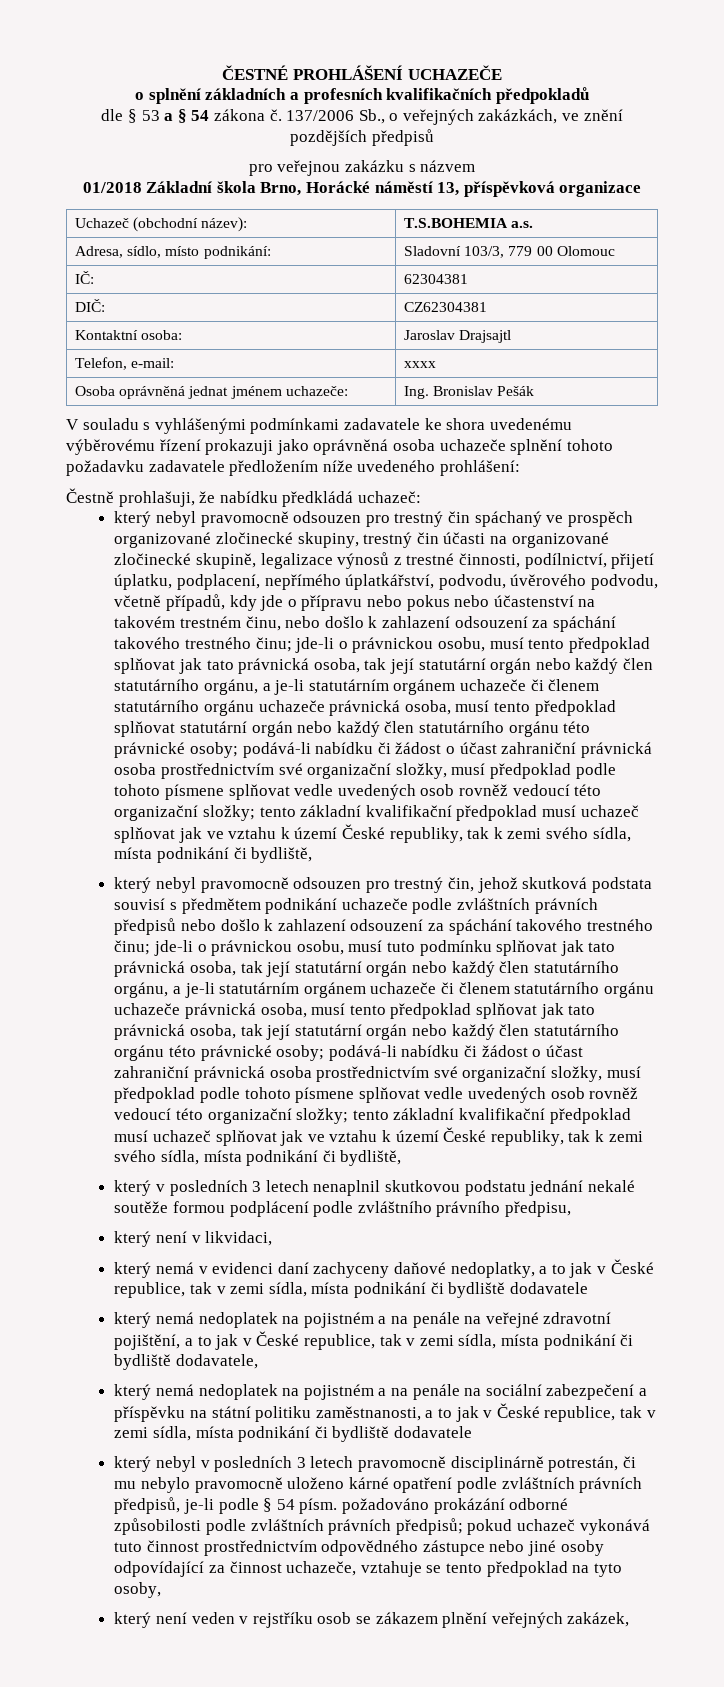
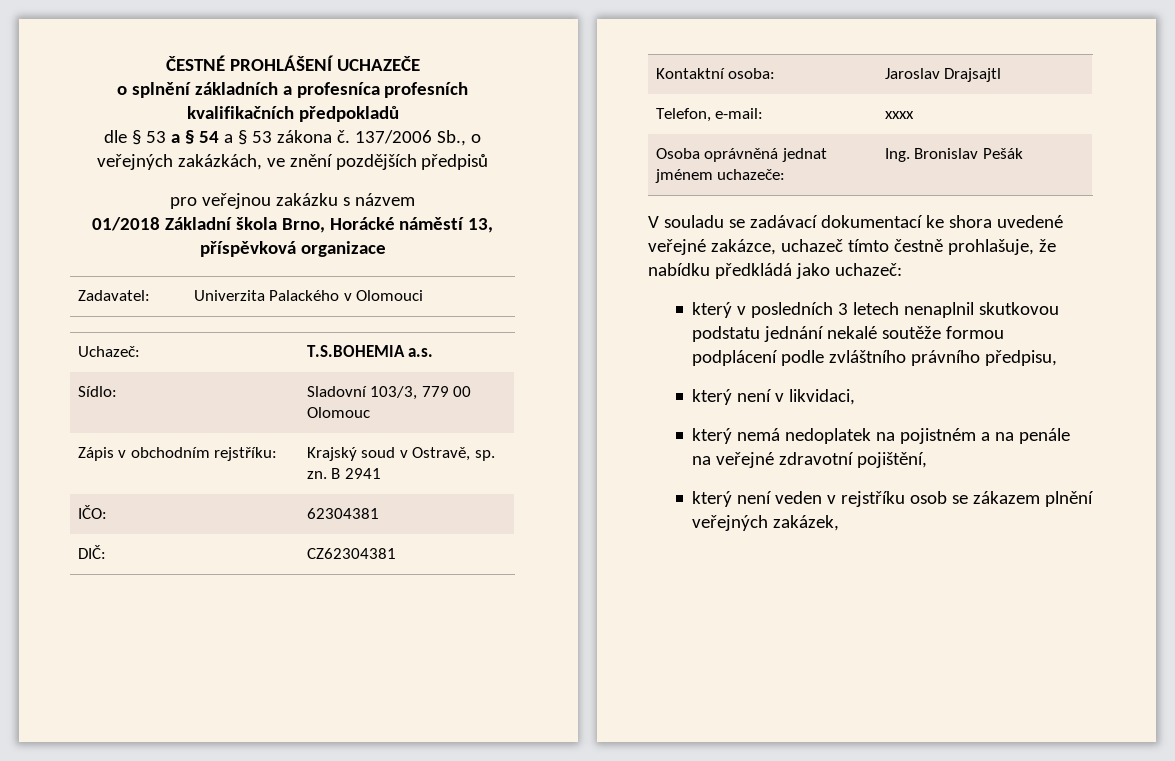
- o splnění základních a profesních kvalifikačních předpokladů
+ o splnění základních a profesníca profesních kvalifikačních předpokladů
- dle § 53 a § 54 zákona č.
+ dle § 53 a § 54 a § 53 zákona č.
- Uchazeč (obchodní název): | T.S.BOHEMIA a.s.
- Adresa, sídlo, místo podnikání: | Sladovní 103/3, 779 00 Olomouc
+ Zadavatel: | Univerzita Palackého v Olomouci
+ Uchazeč: | T.S.BOHEMIA a.s.
+ Sídlo: | Sladovní 103/3, 779 00 Olomouc
- IČ: | 62304381
+ Zápis v obchodním rejstříku: | Krajský soud v Ostravě, sp. zn. B 2941
+ IČO: | 62304381
- V souladu s vyhlášenými podmínkami zadavatele ke shora uvedenému výběrovému řízení prokazuji jako oprávněná osoba uchazeče splnění tohoto požadavku zadavatele předložením níže uvedeného prohlášení:
- Čestně prohlašuji, že nabídku předkládá uchazeč:
+ V souladu se zadávací dokumentací ke shora uvedené veřejné zakázce, uchazeč tímto čestně prohlašuje, že nabídku předkládá jako uchazeč:
- který nebyl pravomocně odsouzen pro trestný čin spáchaný ve prospěch organizované zločinecké skupiny, trestný čin účasti na organizované zločinecké skupině, legalizace výnosů z trestné činnosti, podílnictví, přijetí úplatku, podplacení, nepřímého úplatkářství, podvodu, úvěrového podvodu, včetně případů, kdy jde o přípravu nebo pokus nebo účastenství na takovém trestném činu, nebo došlo k zahlazení odsouzení za spáchání takového trestného činu; jde-li o právnickou osobu, musí tento předpoklad splňovat jak tato právnická osoba, tak její statutární orgán nebo každý člen statutárního orgánu, a je-li statutárním orgánem uchazeče či členem statutárního orgánu uchazeče právnická osoba, musí tento předpoklad splňovat statutární orgán nebo každý člen statutárního orgánu této právnické osoby; podává-li nabídku či žádost o účast zahraniční právnická osoba prostřednictvím své organizační složky, musí předpoklad podle tohoto písmene splňovat vedle uvedených osob rovněž vedoucí této organizační složky; tento základní kvalifikační předpoklad musí uchazeč splňovat jak ve vztahu k území České republiky, tak k zemi svého sídla, místa podnikání či bydliště,
- který nebyl pravomocně odsouzen pro trestný čin, jehož skutková podstata souvisí s předmětem podnikání uchazeče podle zvláštních právních předpisů nebo došlo k zahlazení odsouzení za spáchání takového trestného činu; jde-li o právnickou osobu, musí tuto podmínku splňovat jak tato právnická osoba, tak její statutární orgán nebo každý člen statutárního orgánu, a je-li statutárním orgánem uchazeče či členem statutárního orgánu uchazeče právnická osoba, musí tento předpoklad splňovat jak tato právnická osoba, tak její statutární orgán nebo každý člen statutárního orgánu této právnické osoby; podává-li nabídku či žádost o účast zahraniční právnická osoba prostřednictvím své organizační složky, musí předpoklad podle tohoto písmene splňovat vedle uvedených osob rovněž vedoucí této organizační složky; tento základní kvalifikační předpoklad musí uchazeč splňovat jak ve vztahu k území České republiky, tak k zemi svého sídla, místa podnikání či bydliště,
- který nemá v evidenci daní zachyceny daňové nedoplatky, a to jak v České republice, tak v zemi sídla, místa podnikání či bydliště dodavatele
- který nemá nedoplatek na pojistném a na penále na veřejné zdravotní pojištění, a to jak v České republice, tak v zemi sídla, místa podnikání či bydliště dodavatele,
- který nemá nedoplatek na pojistném a na penále na sociální zabezpečení a příspěvku na státní politiku zaměstnanosti, a to jak v České republice, tak v zemi sídla, místa podnikání či bydliště dodavatele
- který nebyl v posledních 3 letech pravomocně disciplinárně potrestán, či mu nebylo pravomocně uloženo kárné opatření podle zvláštních právních předpisů, je-li podle § 54 písm. požadováno prokázání odborné způsobilosti podle zvláštních právních předpisů; pokud uchazeč vykonává tuto činnost prostřednictvím odpovědného zástupce nebo jiné osoby odpovídající za činnost uchazeče, vztahuje se tento předpoklad na tyto osoby,
+ který nemá nedoplatek na pojistném a na penále na veřejné zdravotní pojištění,

